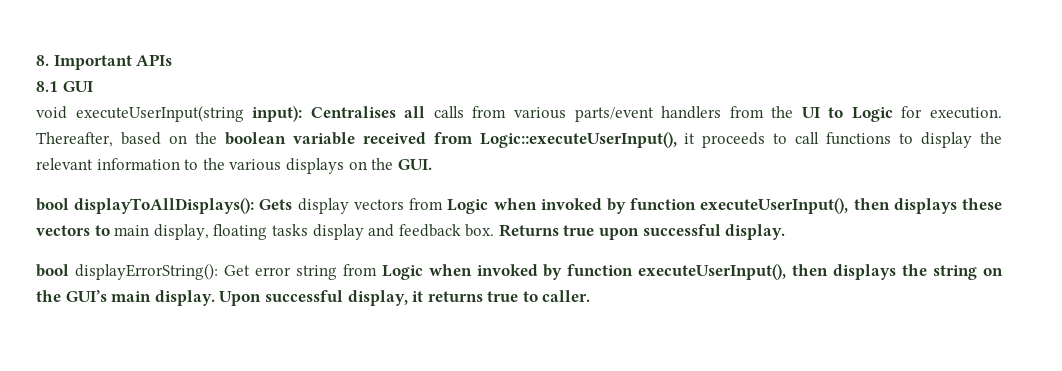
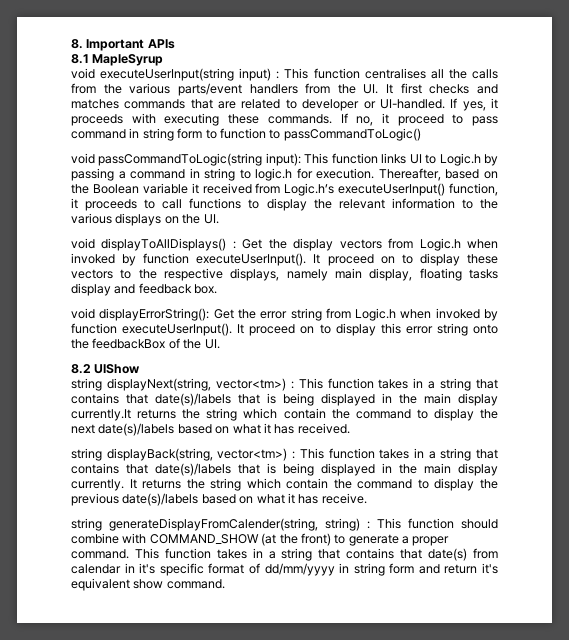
- 8.1 GUI
+ 8.1 MapleSyrup
- void executeUserInput(string input): Centralises all calls from various parts/event handlers from the UI to Logic for execution.
+ void executeUserInput(string input) : This function centralises all the calls from the various parts/event handlers from the UI. It first checks and matches commands that are related to developer or UI-handled. If yes, it proceeds with executing these commands. If no, it proceed to pass command in string form to function to passCommandToLogic()
+ void passCommandToLogic(string input): This function links UI to Logic.h by passing a command in string to logic.h for execution.
- Thereafter, based on the boolean variable received from Logic::executeUserInput(), it proceeds to call functions to display the relevant information to the various displays on the GUI.
- bool displayToAllDisplays(): Gets display vectors from Logic when invoked by function executeUserInput(), then displays these vectors to main display, floating tasks display and feedback box. Returns true upon successful display.
- bool displayErrorString(): Get error string from Logic when invoked by function executeUserInput(), then displays the string on the GUI’s main display. Upon successful display, it returns true to caller.
+ Thereafter, based on the Boolean variable it received from Logic.h’s executeUserInput() function, it proceeds to call functions to display the relevant information to the various displays on the UI.
+ void displayToAllDisplays() : Get the display vectors from Logic.h when invoked by function executeUserInput(). It proceed on to display these vectors to the respective displays, namely main display, floating tasks display and feedback box.
+ void displayErrorString(): Get the error string from Logic.h when invoked by function executeUserInput(). It proceed on to display this error string onto the feedbackBox of the UI.
+ 8.2 UIShow
+ string displayNext(string, vector<tm>) : This function takes in a string that contains that date(s)/labels that is being displayed in the main display currently.It returns the string which contain the command to display the next date(s)/labels based on what it has received.
+ string displayBack(string, vector<tm>) : This function takes in a string that contains that date(s)/labels that is being displayed in the main display currently. It returns the string which contain the command to display the previous date(s)/labels based on what it has receive.
+ string generateDisplayFromCalender(string, string) : This function should combine with COMMAND_SHOW (at the front) to generate a proper command. This function takes in a string that contains that date(s) from calendar in it's specific format of dd/mm/yyyy in string form and return it's equivalent show command.

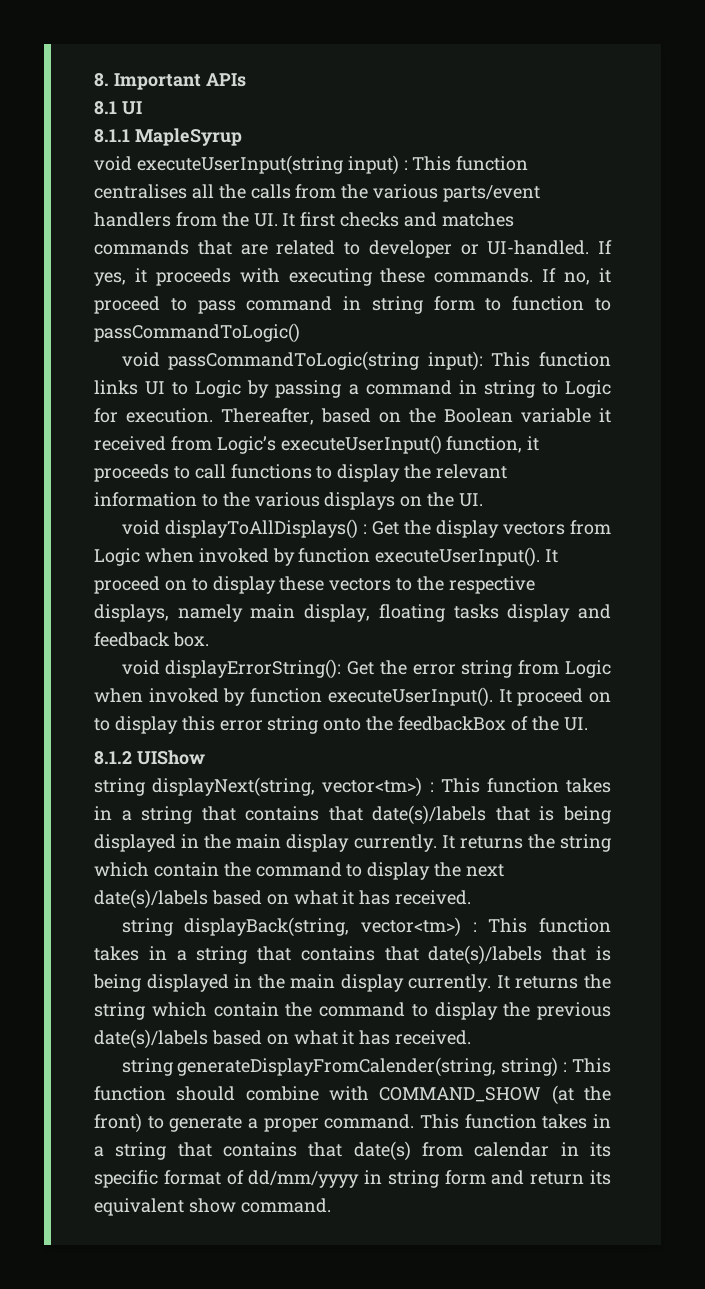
- 8.1 MapleSyrup
+ 8.1 UI
+ 8.1.1 MapleSyrup
- void passCommandToLogic(string input): This function links UI to Logic.h by passing a command in string to logic.h for execution.
+ void passCommandToLogic(string input): This function links UI to Logic by passing a command in string to Logic for execution.
- Thereafter, based on the Boolean variable it received from Logic.h’s executeUserInput() function, it proceeds to call functions to display the relevant information to the various displays on the UI.
+ Thereafter, based on the Boolean variable it received from Logic’s executeUserInput() function, it proceeds to call functions to display the relevant information to the various displays on the UI.
- void displayToAllDisplays() : Get the display vectors from Logic.h when invoked by function executeUserInput().
+ void displayToAllDisplays() : Get the display vectors from Logic when invoked by function executeUserInput().
- void displayErrorString(): Get the error string from Logic.h when invoked by function executeUserInput().
+ void displayErrorString(): Get the error string from Logic when invoked by function executeUserInput().
- 8.2 UIShow
+ 8.1.2 UIShow
- string displayNext(string, vector<tm>) : This function takes in a string that contains that date(s)/labels that is being displayed in the main display currently.It returns the string which contain the command to display the next date(s)/labels based on what it has received.
+ string displayNext(string, vector<tm>) : This function takes in a string that contains that date(s)/labels that is being displayed in the main display currently. It returns the string which contain the command to display the next date(s)/labels based on what it has received.
- It returns the string which contain the command to display the previous date(s)/labels based on what it has receive.
+ It returns the string which contain the command to display the previous date(s)/labels based on what it has received.
- This function takes in a string that contains that date(s) from calendar in it's specific format of dd/mm/yyyy in string form and return it's equivalent show command.
+ This function takes in a string that contains that date(s) from calendar in its specific format of dd/mm/yyyy in string form and return its equivalent show command.

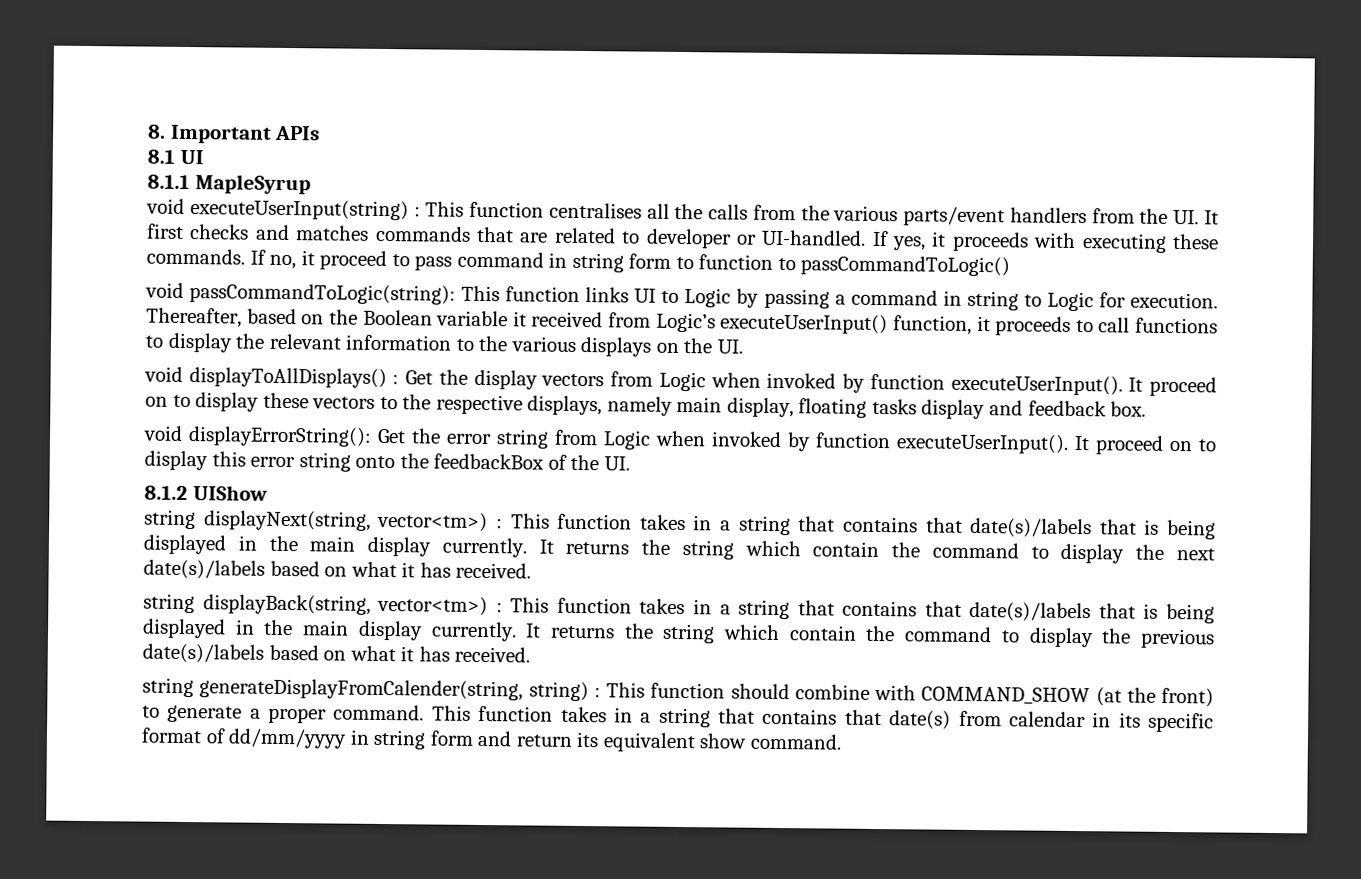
- void executeUserInput(string input) : This function centralises all the calls from the various parts/event handlers from the UI. It first checks and matches commands that are related to developer or UI-handled.
+ void executeUserInput(string) : This function centralises all the calls from the various parts/event handlers from the UI. It first checks and matches commands that are related to developer or UI-handled.
- void passCommandToLogic(string input): This function links UI to Logic by passing a command in string to Logic for execution.
+ void passCommandToLogic(string): This function links UI to Logic by passing a command in string to Logic for execution.

